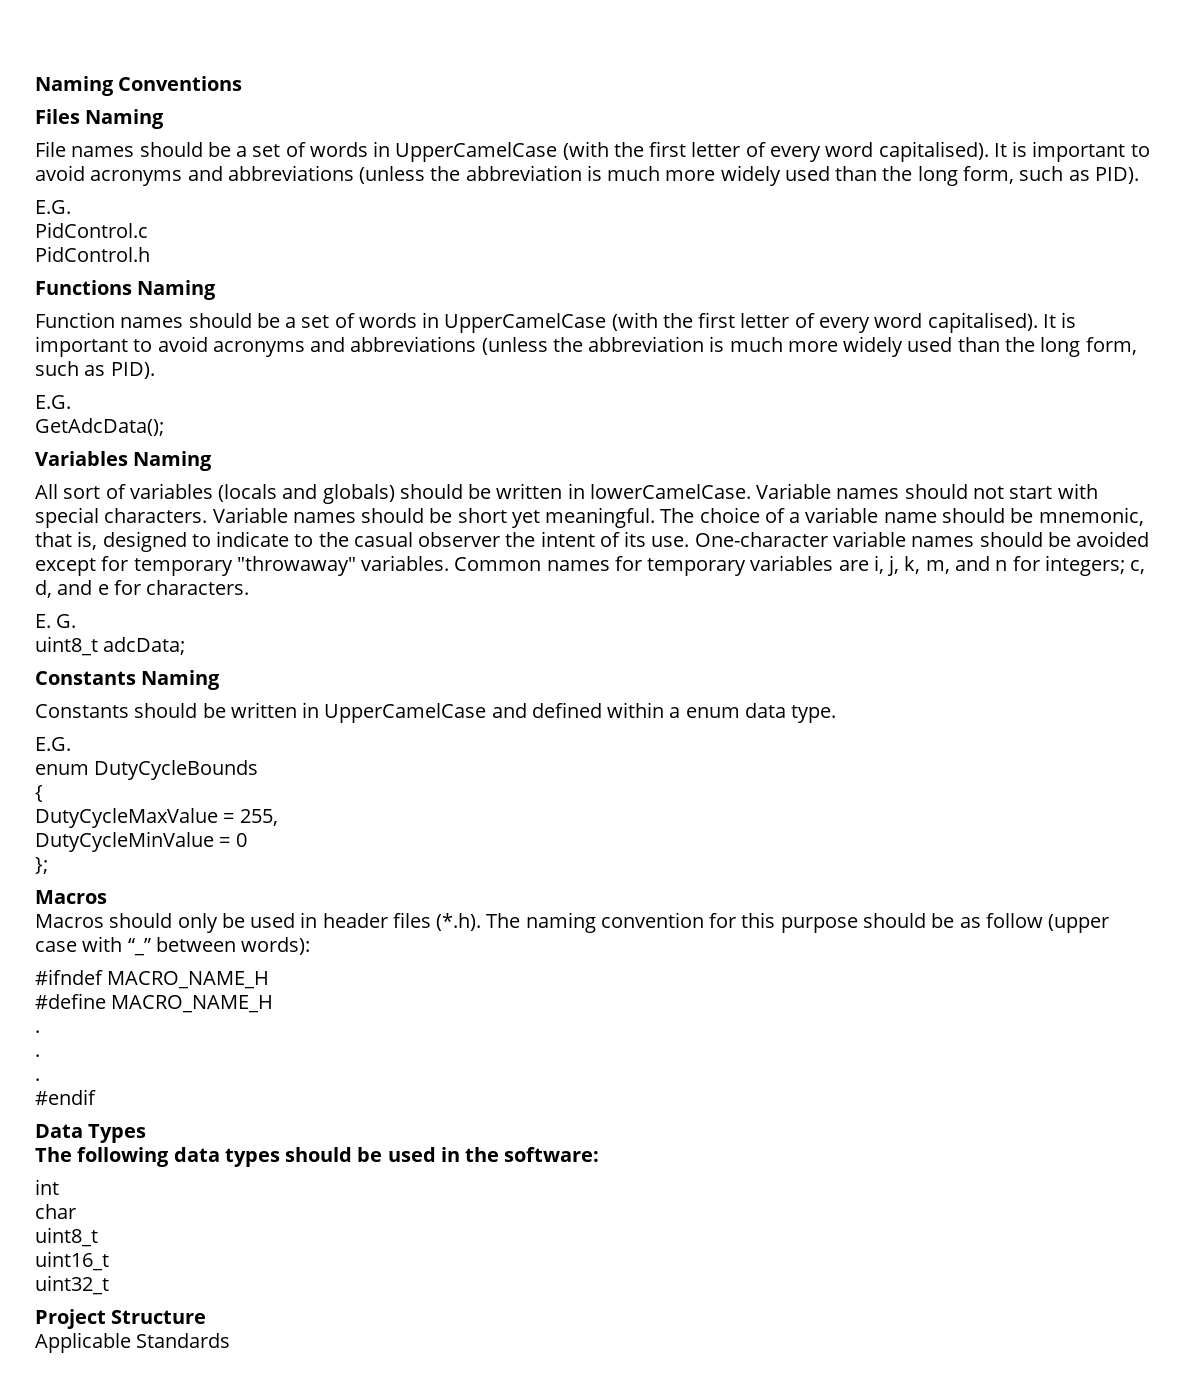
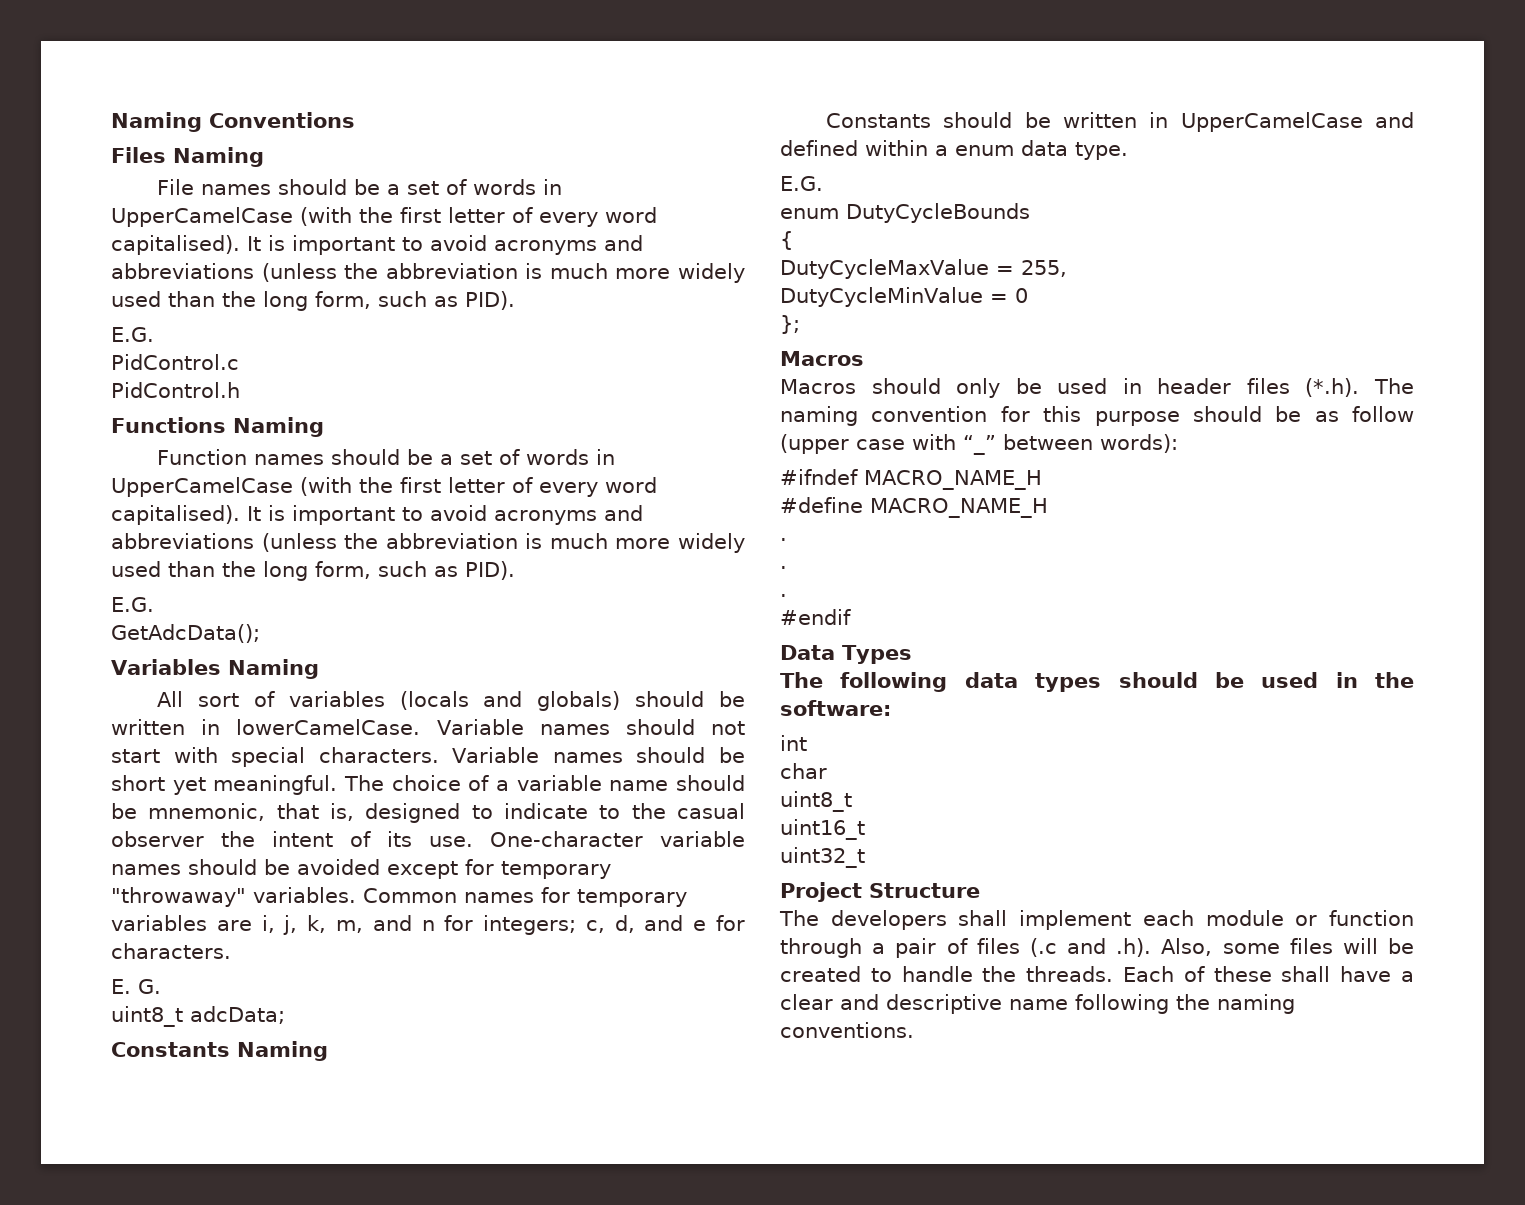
- Applicable Standards
+ The developers shall implement each module or function through a pair of files (.c and .h). Also, some files will be created to handle the threads. Each of these shall have a clear and descriptive name following the naming conventions.

